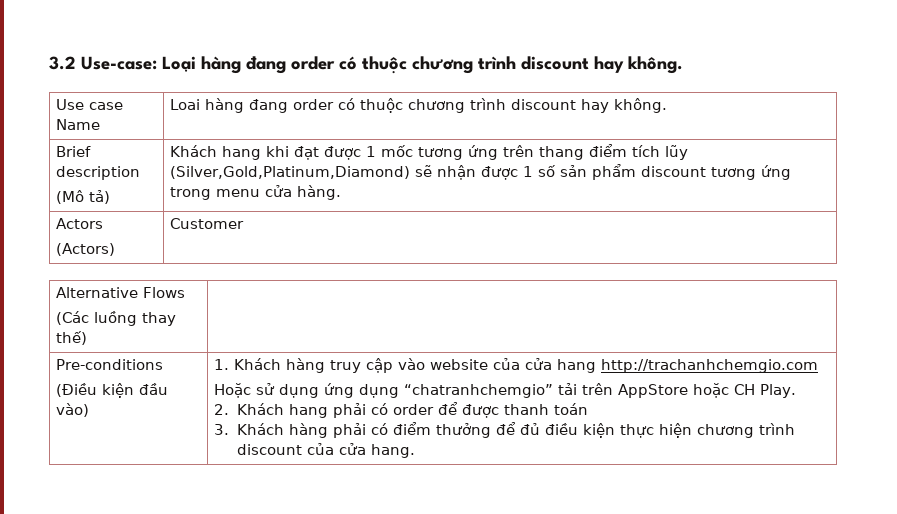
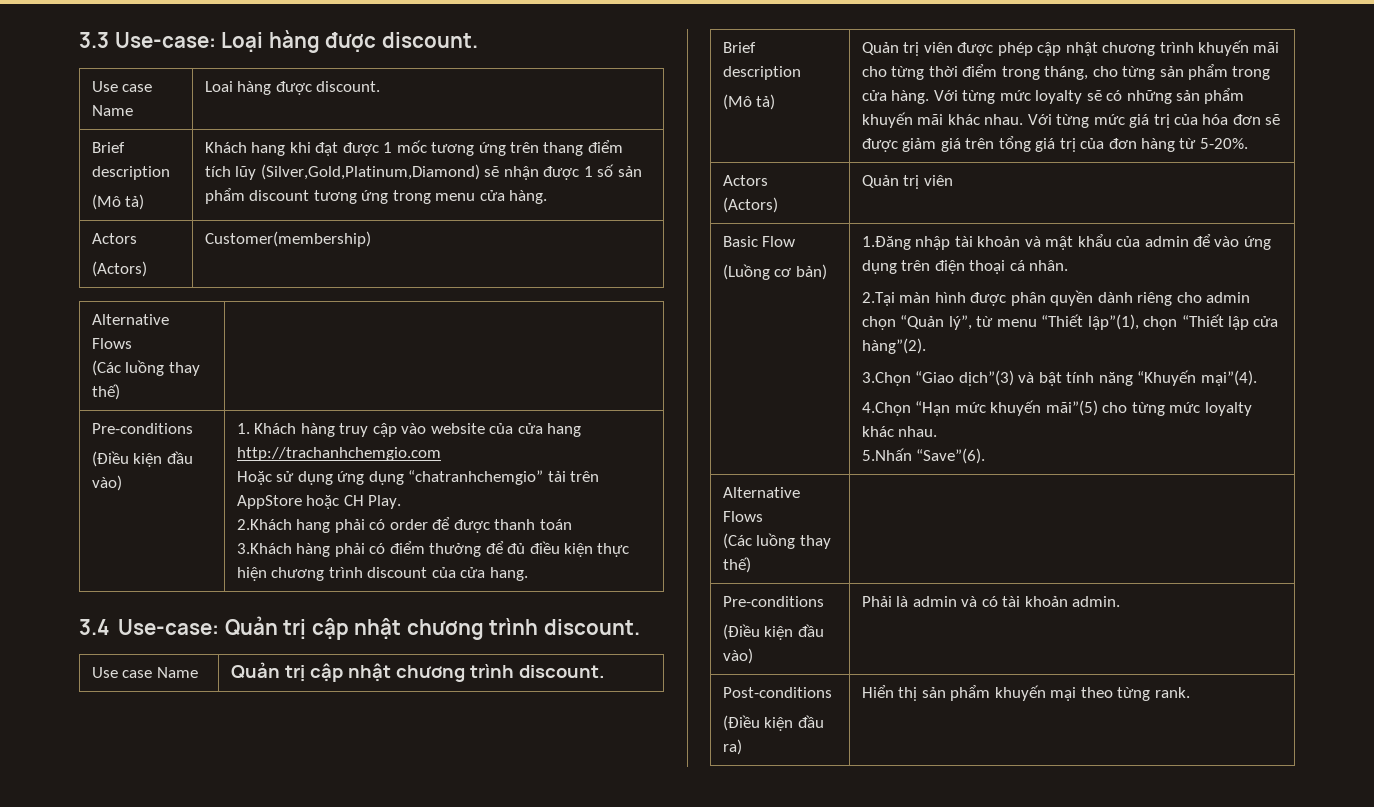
- 3.2 Use-case: Loại hàng đang order có thuộc chương trình discount hay không.
+ 3.3 Use-case: Loại hàng được discount.
- Use case Name | Loai hàng đang order có thuộc chương trình discount hay không.
+ Use case Name | Loai hàng được discount.
  Brief description
  (Mô tả) | Khách hang khi đạt được 1 mốc tương ứng trên thang điểm tích lũy (Silver,Gold,Platinum,Diamond) sẽ nhận được 1 số sản phẩm discount tương ứng trong menu cửa hàng.
  Actors
- (Actors) | Customer
+ (Actors) | Customer(membership)
- 2. Khách hang phải có order để được thanh toán
+ 2.Khách hang phải có order để được thanh toán
- 3. Khách hàng phải có điểm thưởng để đủ điều kiện thực hiện chương trình discount của cửa hang.
+ 3.Khách hàng phải có điểm thưởng để đủ điều kiện thực hiện chương trình discount của cửa hang.
+ 3.4 Use-case: Quản trị cập nhật chương trình discount.
+ Use case Name | Quản trị cập nhật chương trình discount.
+ Brief description
+ (Mô tả) | Quản trị viên được phép cập nhật chương trình khuyến mãi cho từng thời điểm trong tháng, cho từng sản phẩm trong cửa hàng. Với từng mức loyalty sẽ có những sản phẩm khuyến mãi khác nhau. Với từng mức giá trị của hóa đơn sẽ được giảm giá trên tổng giá trị của đơn hàng từ 5-20%.
+ Actors
+ (Actors) | Quản trị viên
+ Basic Flow
+ (Luồng cơ bản) | 1.Đăng nhập tài khoản và mật khẩu của admin để vào ứng dụng trên điện thoại cá nhân.
+ 2.Tại màn hình được phân quyền dành riêng cho admin chọn “Quản lý”, từ menu “Thiết lập”(1), chọn “Thiết lập cửa hàng”(2).
+ 3.Chọn “Giao dịch”(3) và bật tính năng “Khuyến mại”(4).
+ 4.Chọn “Hạn mức khuyến mãi”(5) cho từng mức loyalty khác nhau.
+ 5.Nhấn “Save”(6).
+ Alternative Flows
+ (Các luồng thay thế) |
+ Pre-conditions
+ (Điều kiện đầu vào) | Phải là admin và có tài khoản admin.
+ Post-conditions
+ (Điều kiện đầu ra) | Hiển thị sản phẩm khuyến mại theo từng rank.

